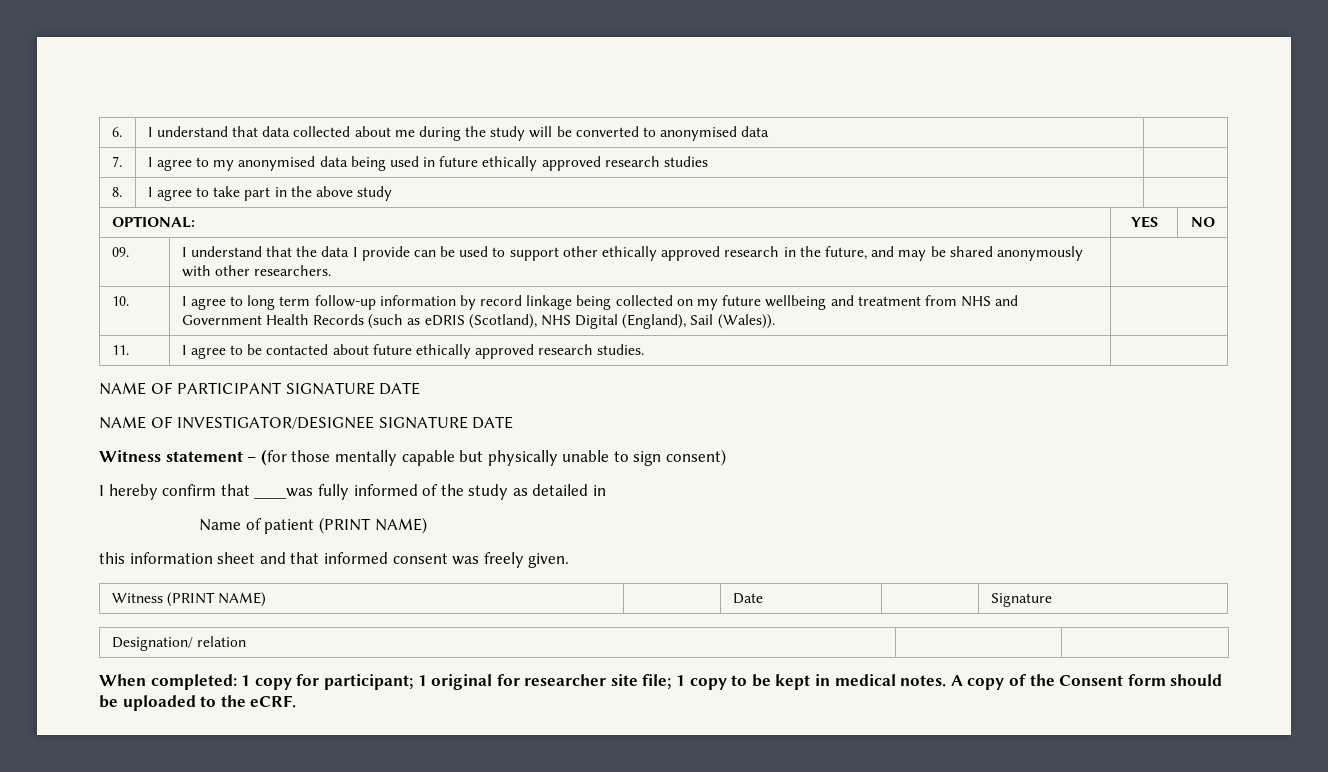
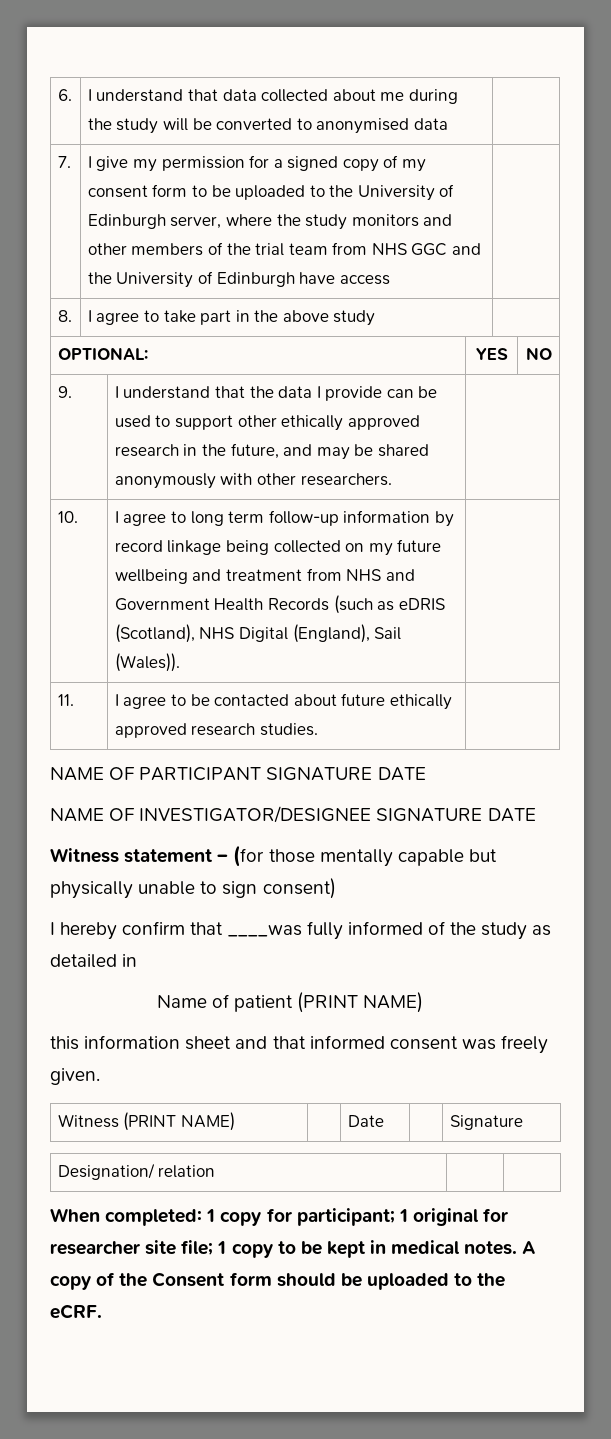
- I agree to my anonymised data being used in future ethically approved research studies
+ I give my permission for a signed copy of my consent form to be uploaded to the University of Edinburgh server, where the study monitors and other members of the trial team from NHS GGC and the University of Edinburgh have access
- 09. | I understand that the data I provide can be used to support other ethically approved research in the future, and may be shared anonymously with other researchers. |
+ 9. | I understand that the data I provide can be used to support other ethically approved research in the future, and may be shared anonymously with other researchers. |

